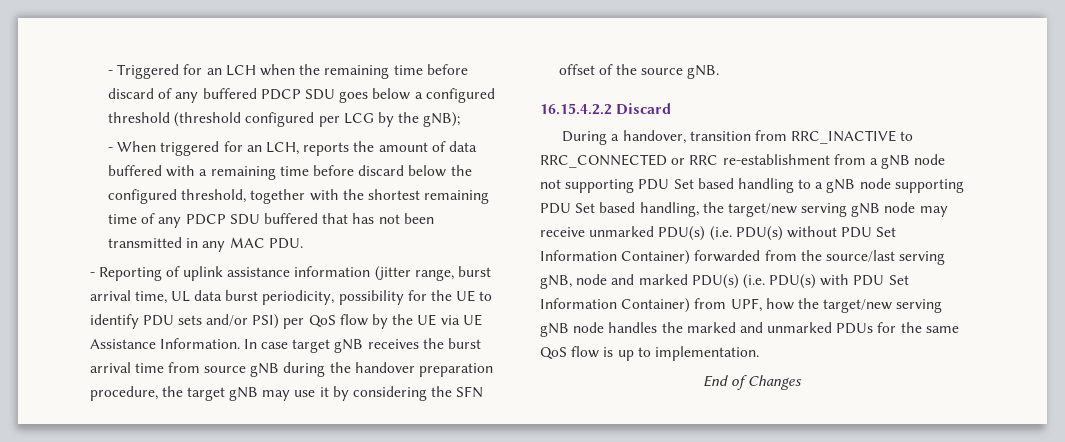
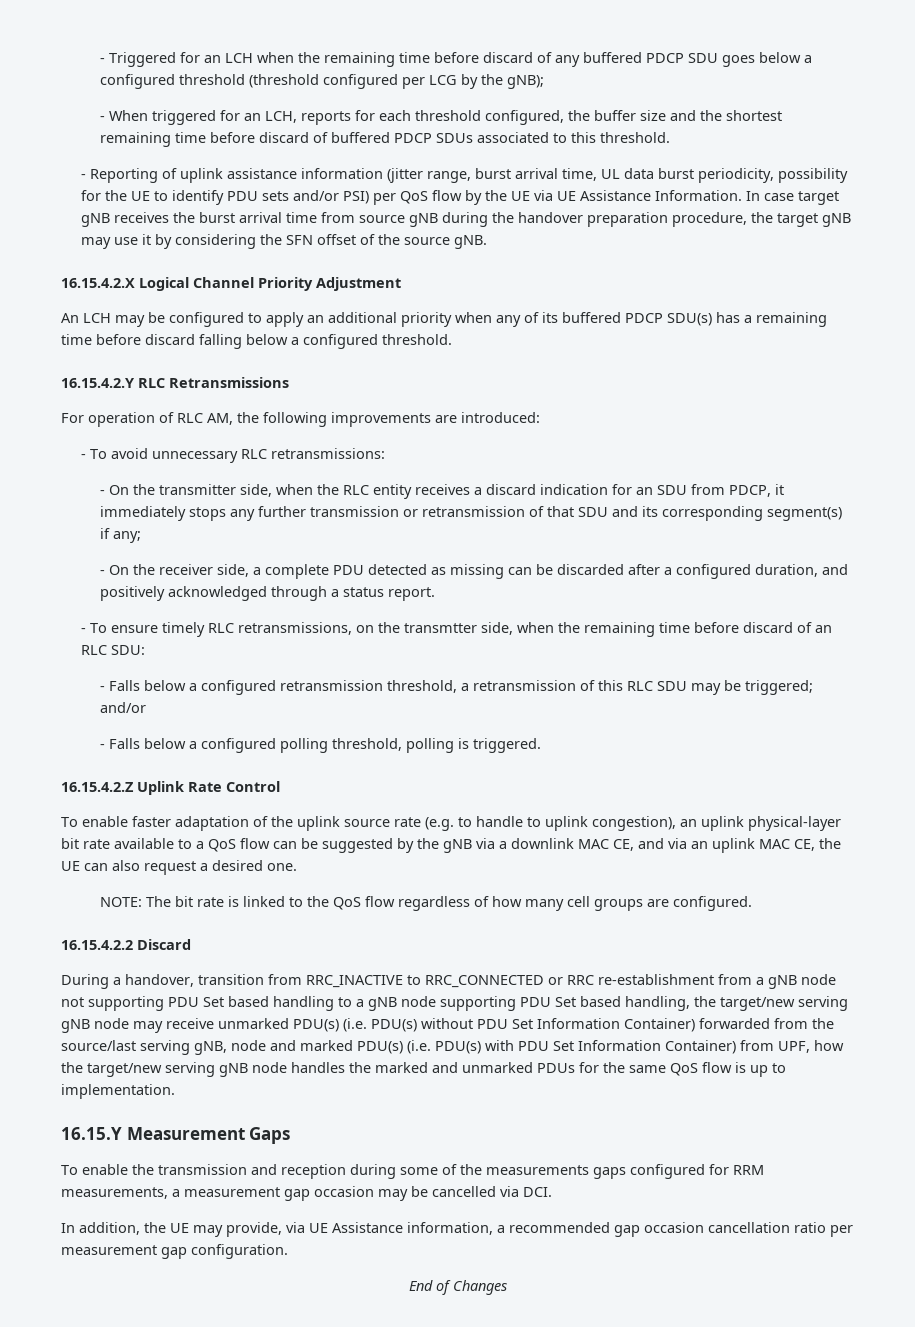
- - When triggered for an LCH, reports the amount of data buffered with a remaining time before discard below the configured threshold, together with the shortest remaining time of any PDCP SDU buffered that has not been transmitted in any MAC PDU.
+ - When triggered for an LCH, reports for each threshold configured, the buffer size and the shortest remaining time before discard of buffered PDCP SDUs associated to this threshold.
+ 16.15.4.2.X Logical Channel Priority Adjustment
+ An LCH may be configured to apply an additional priority when any of its buffered PDCP SDU(s) has a remaining time before discard falling below a configured threshold.
+ 16.15.4.2.Y RLC Retransmissions
+ For operation of RLC AM, the following improvements are introduced:
+ - To avoid unnecessary RLC retransmissions:
+ - On the transmitter side, when the RLC entity receives a discard indication for an SDU from PDCP, it immediately stops any further transmission or retransmission of that SDU and its corresponding segment(s) if any;
+ - On the receiver side, a complete PDU detected as missing can be discarded after a configured duration, and positively acknowledged through a status report.
+ - To ensure timely RLC retransmissions, on the transmtter side, when the remaining time before discard of an RLC SDU:
+ - Falls below a configured retransmission threshold, a retransmission of this RLC SDU may be triggered; and/or
+ - Falls below a configured polling threshold, polling is triggered.
+ 16.15.4.2.Z Uplink Rate Control
+ To enable faster adaptation of the uplink source rate (e.g. to handle to uplink congestion), an uplink physical-layer bit rate available to a QoS flow can be suggested by the gNB via a downlink MAC CE, and via an uplink MAC CE, the UE can also request a desired one.
+ NOTE: The bit rate is linked to the QoS flow regardless of how many cell groups are configured.
+ 16.15.Y Measurement Gaps
+ To enable the transmission and reception during some of the measurements gaps configured for RRM measurements, a measurement gap occasion may be cancelled via DCI.
+ In addition, the UE may provide, via UE Assistance information, a recommended gap occasion cancellation ratio per measurement gap configuration.

